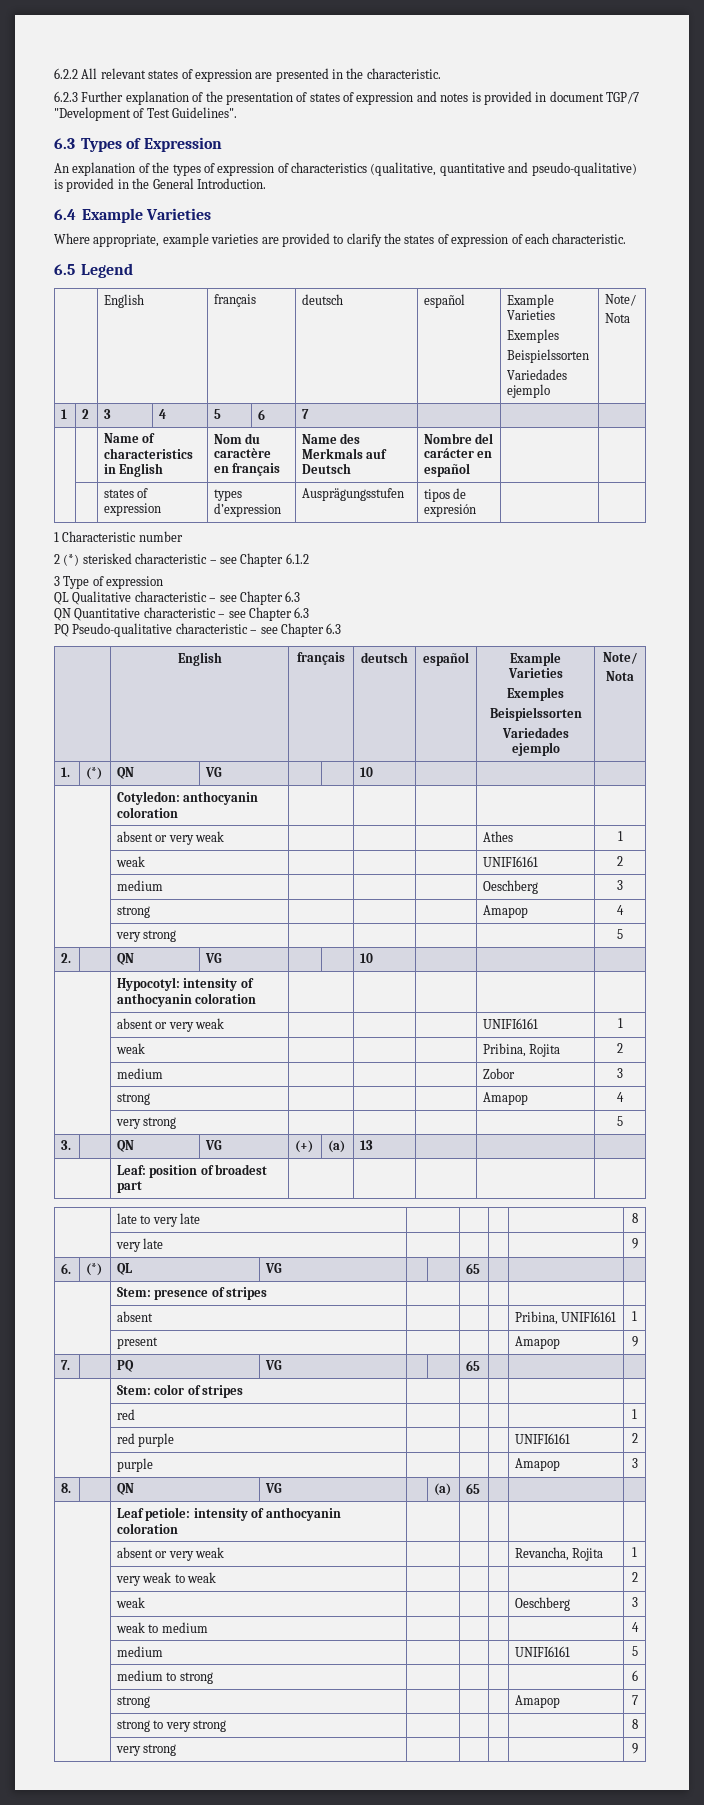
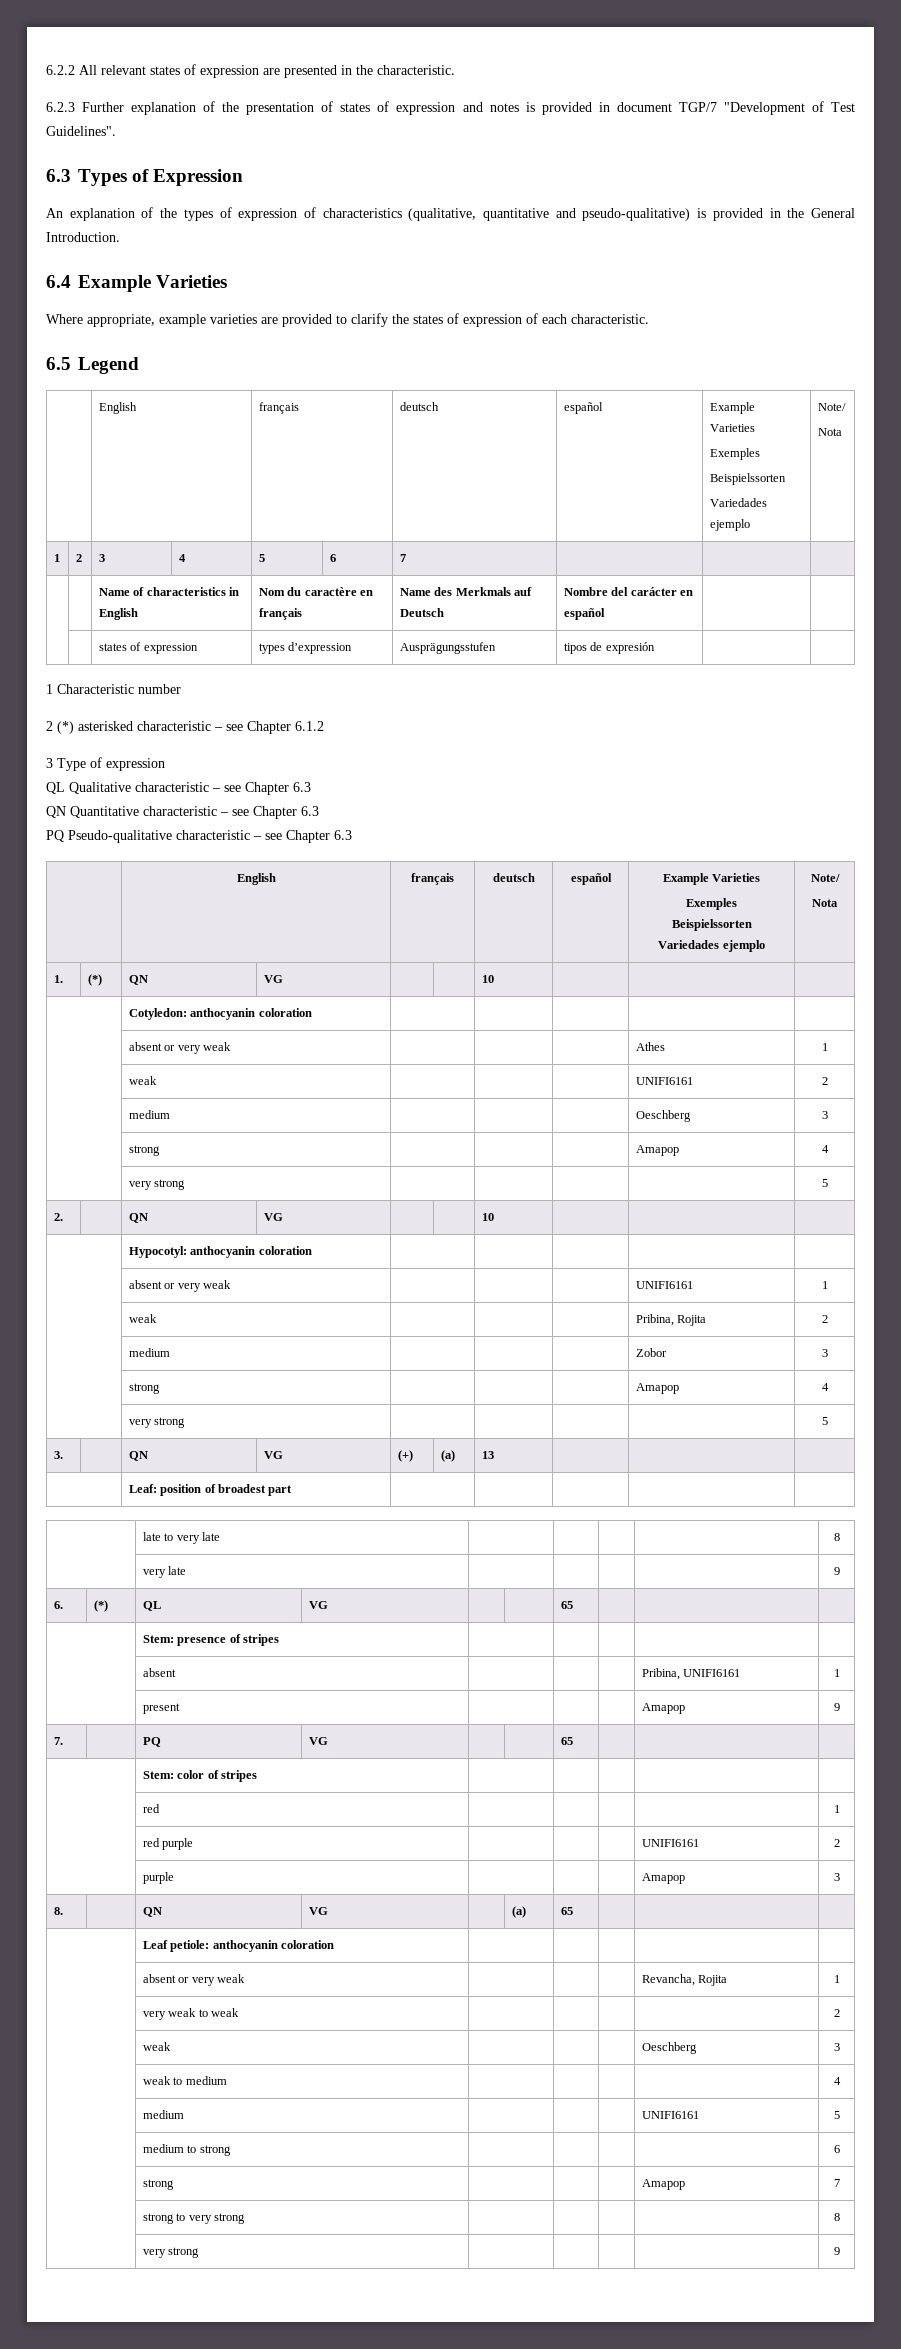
- 2 (*) sterisked characteristic – see Chapter 6.1.2
+ 2 (*) asterisked characteristic – see Chapter 6.1.2
- | Hypocotyl: intensity of anthocyanin coloration | | | | |
+ | Hypocotyl: anthocyanin coloration | | | | |
- | Leaf petiole: intensity of anthocyanin coloration | | | | |
+ | Leaf petiole: anthocyanin coloration | | | | |

